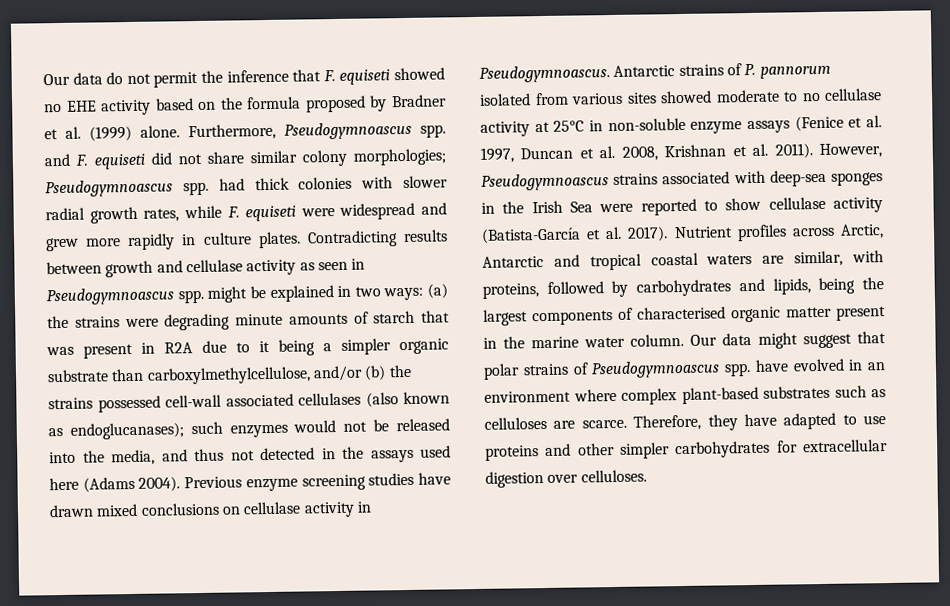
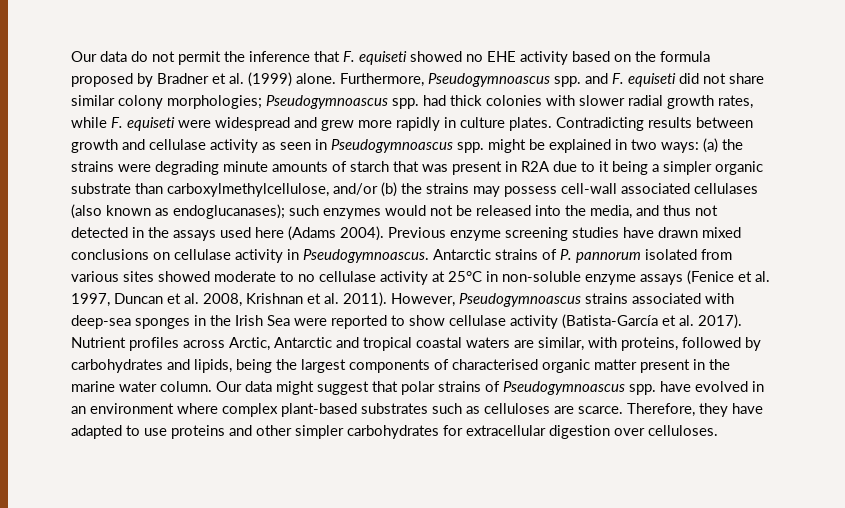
- (a) the strains were degrading minute amounts of starch that was present in R2A due to it being a simpler organic substrate than carboxylmethylcellulose, and/or (b) the strains possessed cell-wall associated cellulases (also known as endoglucanases);
+ (a) the strains were degrading minute amounts of starch that was present in R2A due to it being a simpler organic substrate than carboxylmethylcellulose, and/or (b) the strains may possess cell-wall associated cellulases (also known as endoglucanases);

